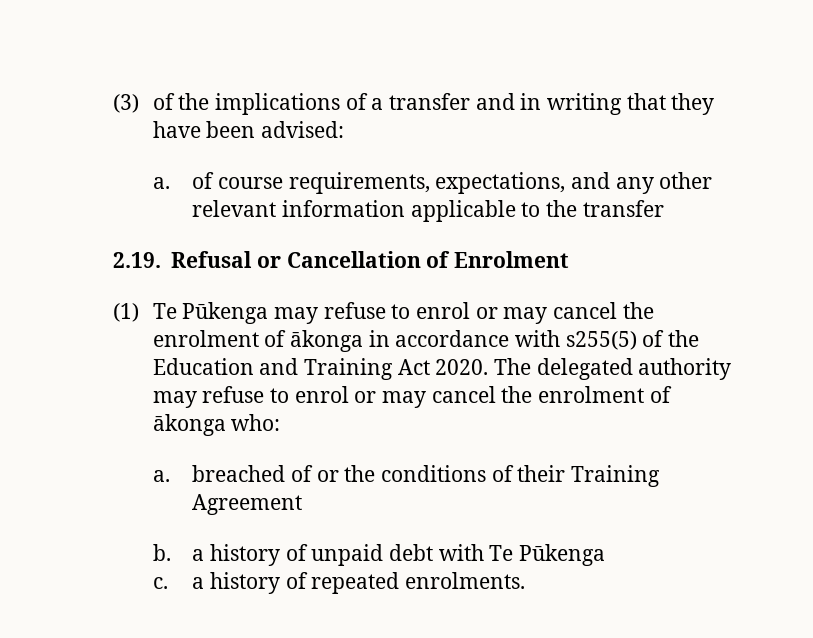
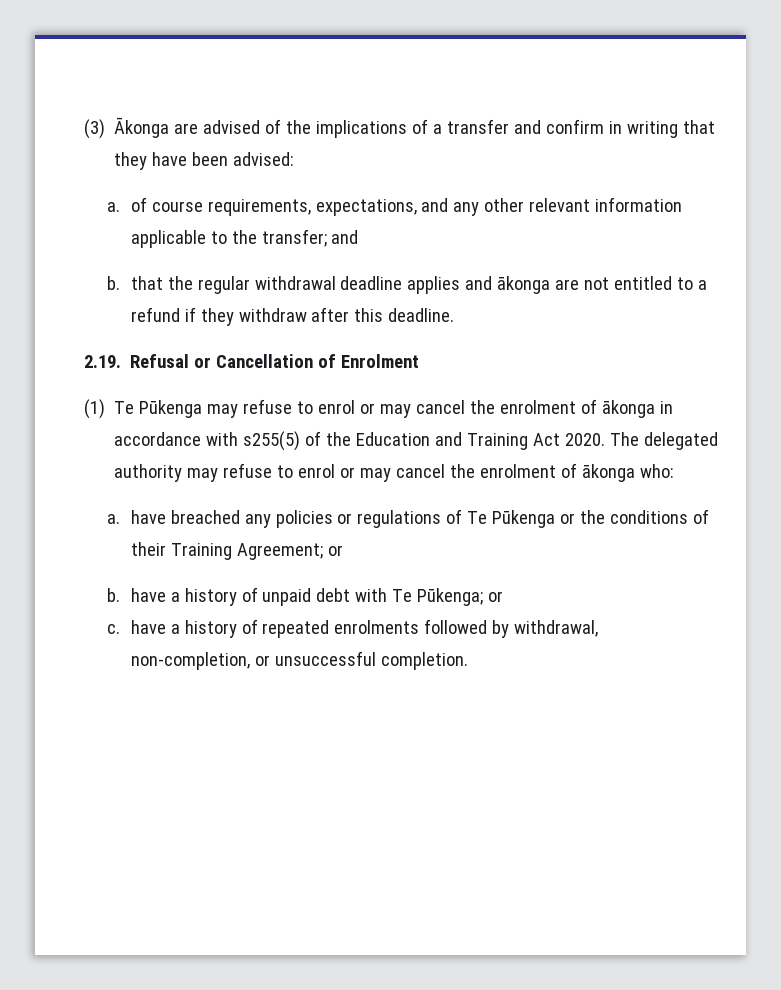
- (3) of the implications of a transfer and in writing that they have been advised:
+ (3) Ākonga are advised of the implications of a transfer and confirm in writing that they have been advised:
- a. of course requirements, expectations, and any other relevant information applicable to the transfer
+ a. of course requirements, expectations, and any other relevant information applicable to the transfer; and
+ b. that the regular withdrawal deadline applies and ākonga are not entitled to a refund if they withdraw after this deadline.
- a. breached of or the conditions of their Training Agreement
- b. a history of unpaid debt with Te Pūkenga
+ a. have breached any policies or regulations of Te Pūkenga or the conditions of their Training Agreement; or
+ b. have a history of unpaid debt with Te Pūkenga; or
- c. a history of repeated enrolments.
+ c. have a history of repeated enrolments followed by withdrawal, non-completion, or unsuccessful completion.

